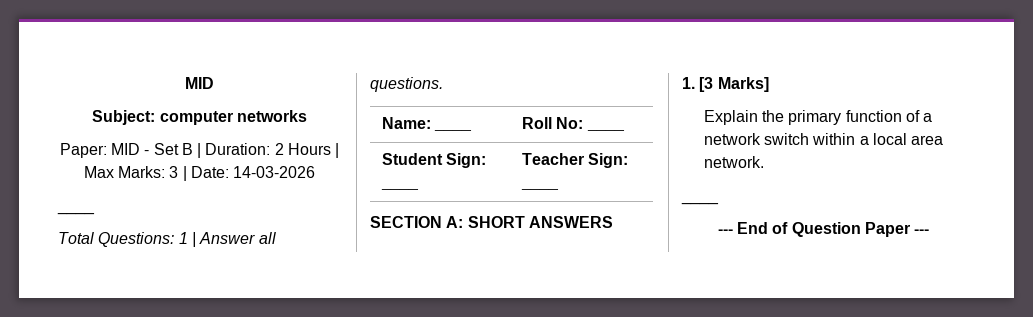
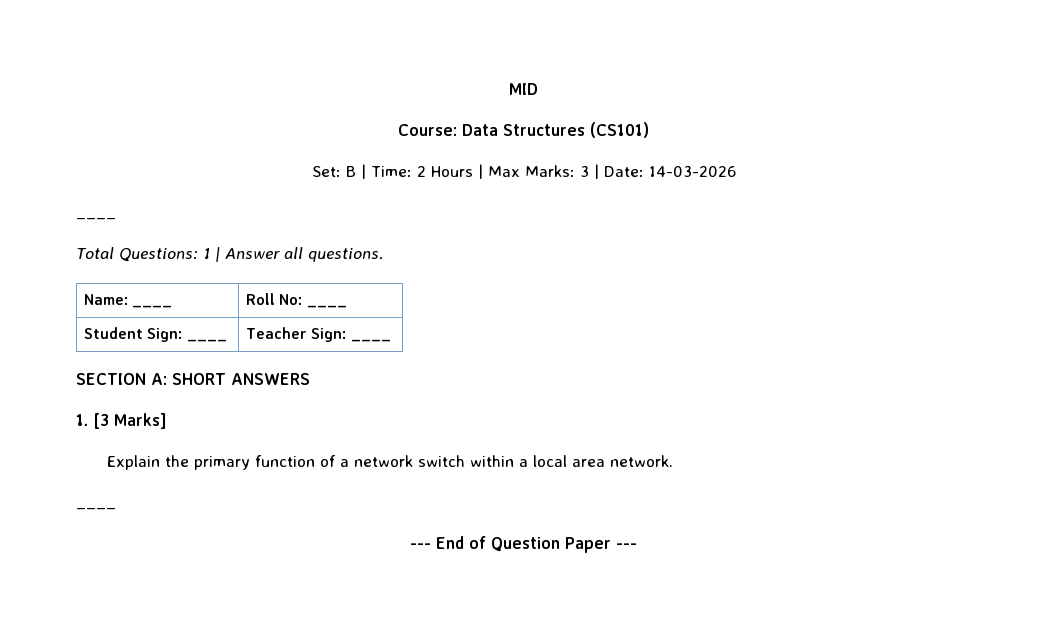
- Subject: computer networks
- Paper: MID - Set B | Duration: 2 Hours | Max Marks: 3 | Date: 14-03-2026
+ Course: Data Structures (CS101)
+ Set: B | Time: 2 Hours | Max Marks: 3 | Date: 14-03-2026

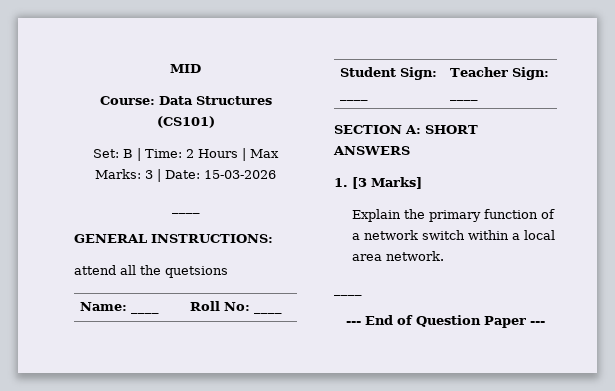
- Set: B | Time: 2 Hours | Max Marks: 3 | Date: 14-03-2026
+ Set: B | Time: 2 Hours | Max Marks: 3 | Date: 15-03-2026
  ____
- Total Questions: 1 | Answer all questions.
+ GENERAL INSTRUCTIONS:
+ attend all the quetsions

